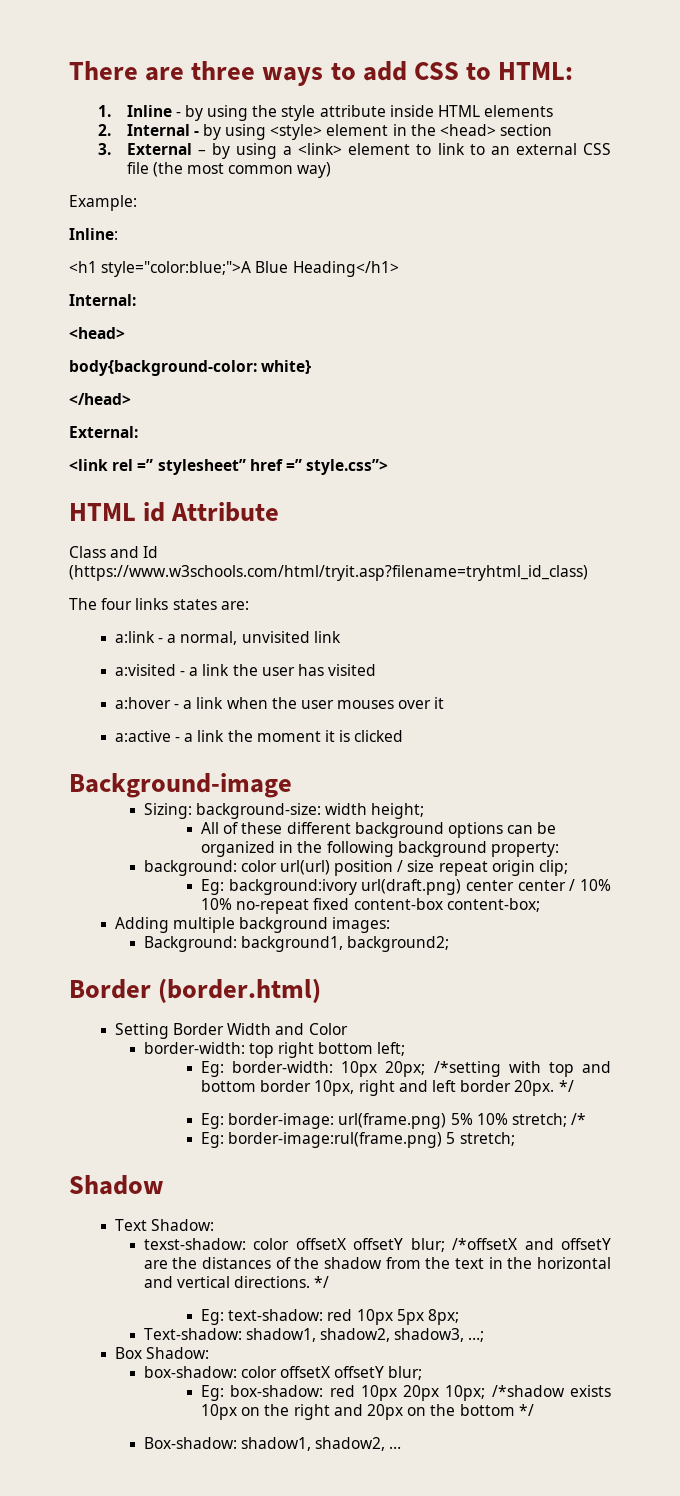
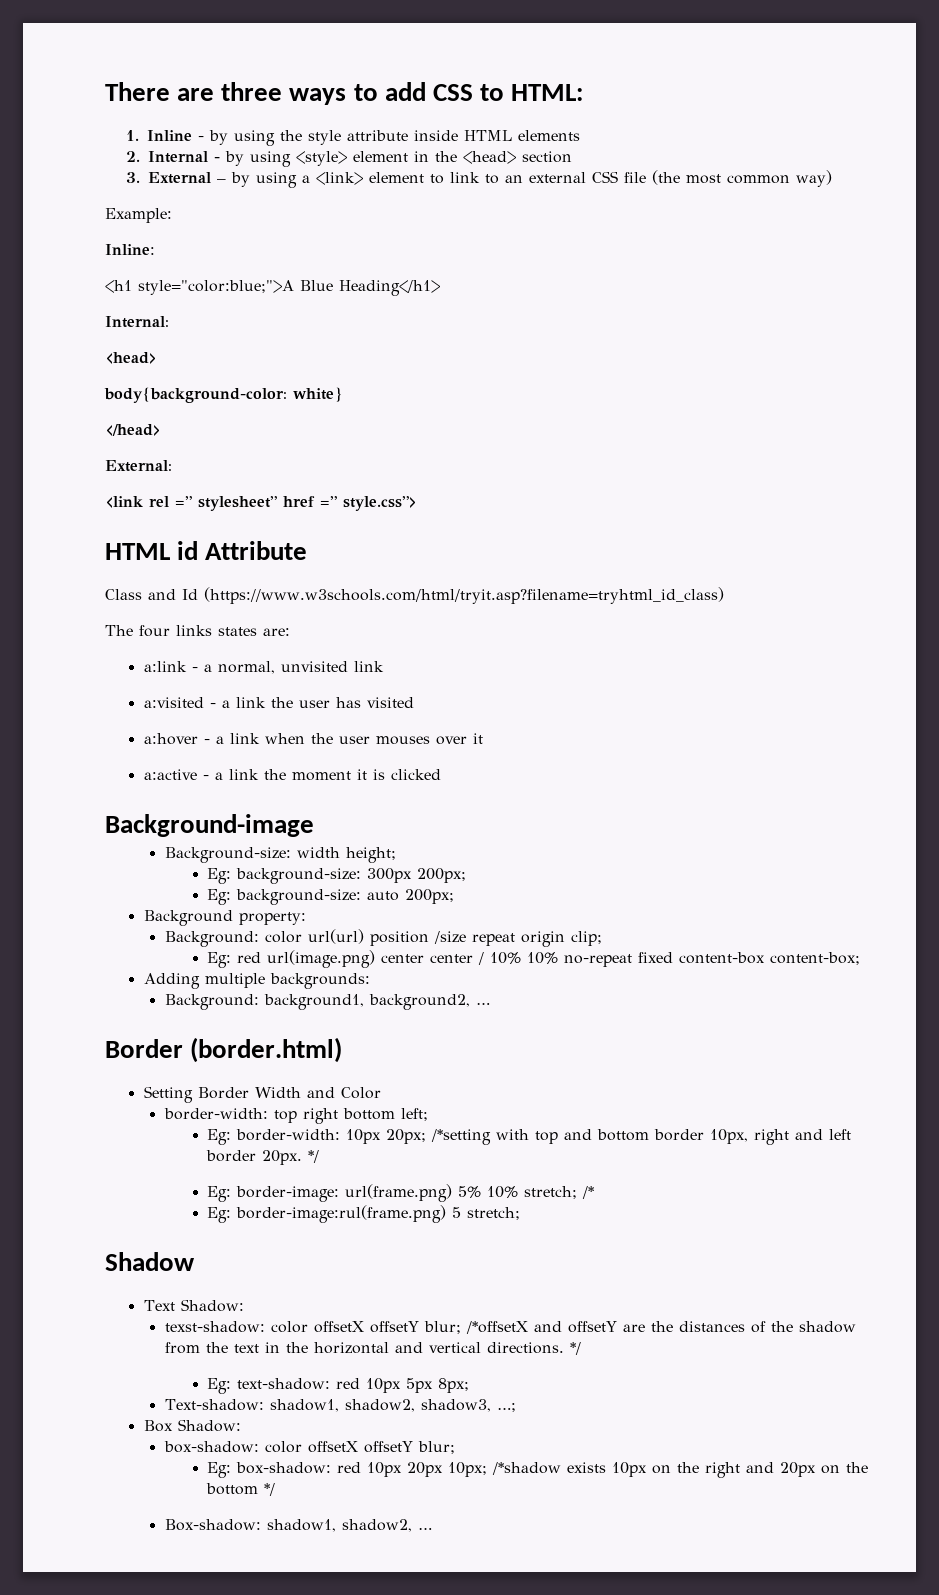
- Sizing: background-size: width height;
+ Background-size: width height;
- All of these different background options can be organized in the following background property:
+ Eg: background-size: 300px 200px;
+ Eg: background-size: auto 200px;
+ Background property:
- background: color url(url) position / size repeat origin clip;
+ Background: color url(url) position /size repeat origin clip;
- Eg: background:ivory url(draft.png) center center / 10% 10% no-repeat fixed content-box content-box;
+ Eg: red url(image.png) center center / 10% 10% no-repeat fixed content-box content-box;
- Adding multiple background images:
+ Adding multiple backgrounds:
- Background: background1, background2;
+ Background: background1, background2, …

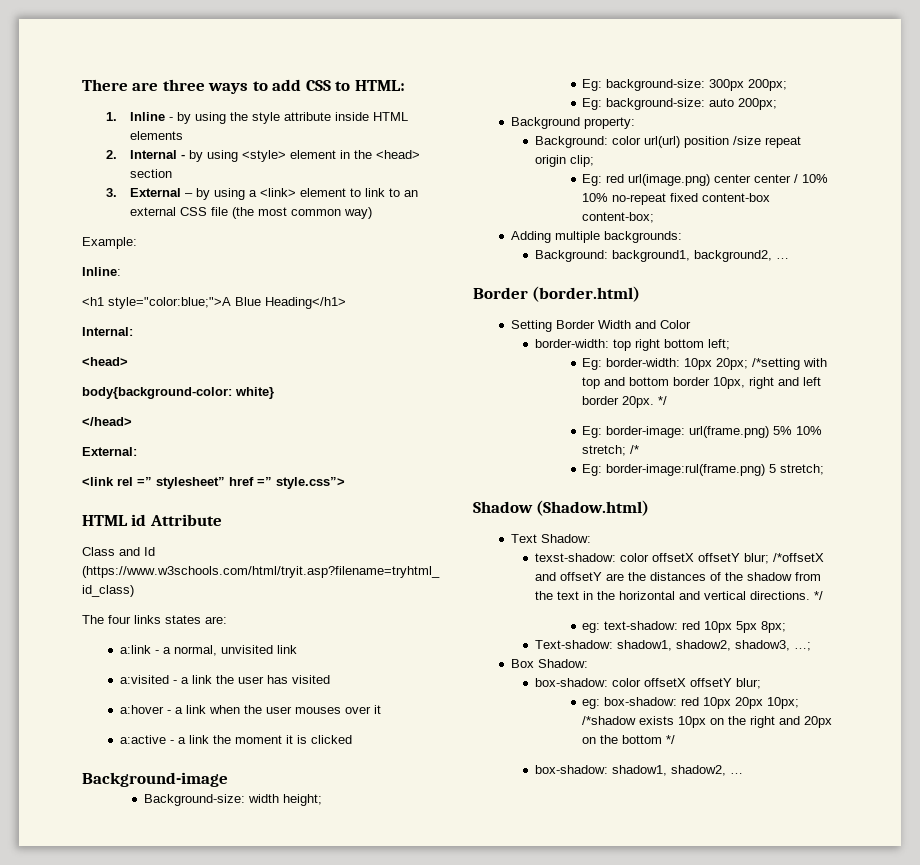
- Shadow
+ Shadow (Shadow.html)
- Eg: text-shadow: red 10px 5px 8px;
+ eg: text-shadow: red 10px 5px 8px;
- Eg: box-shadow: red 10px 20px 10px; /*shadow exists 10px on the right and 20px on the bottom */
+ eg: box-shadow: red 10px 20px 10px; /*shadow exists 10px on the right and 20px on the bottom */
- Box-shadow: shadow1, shadow2, …
+ box-shadow: shadow1, shadow2, …

